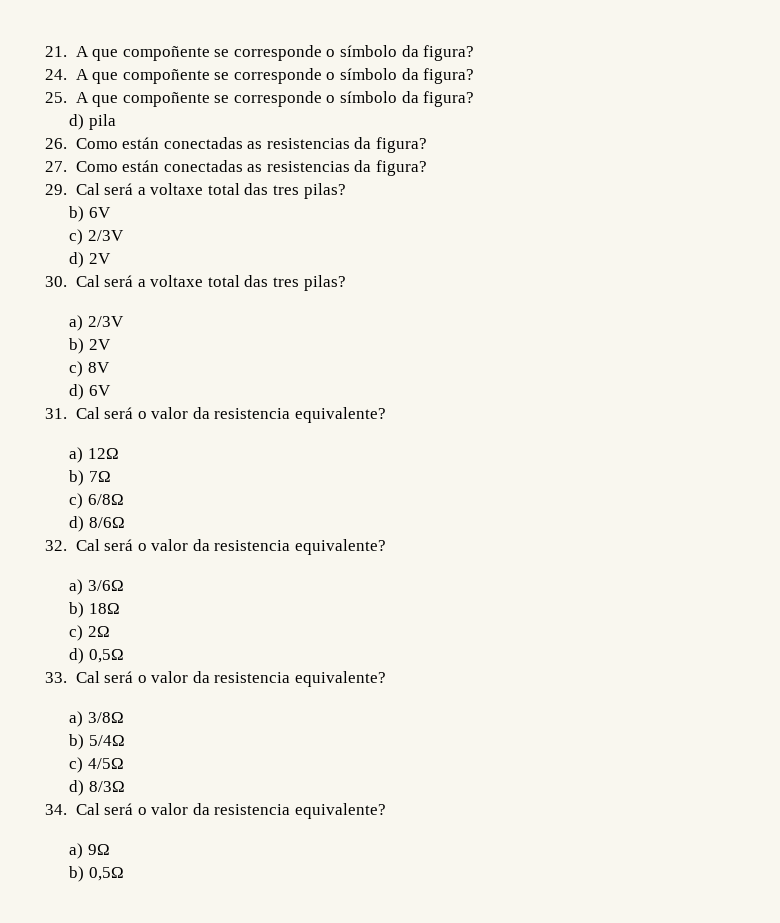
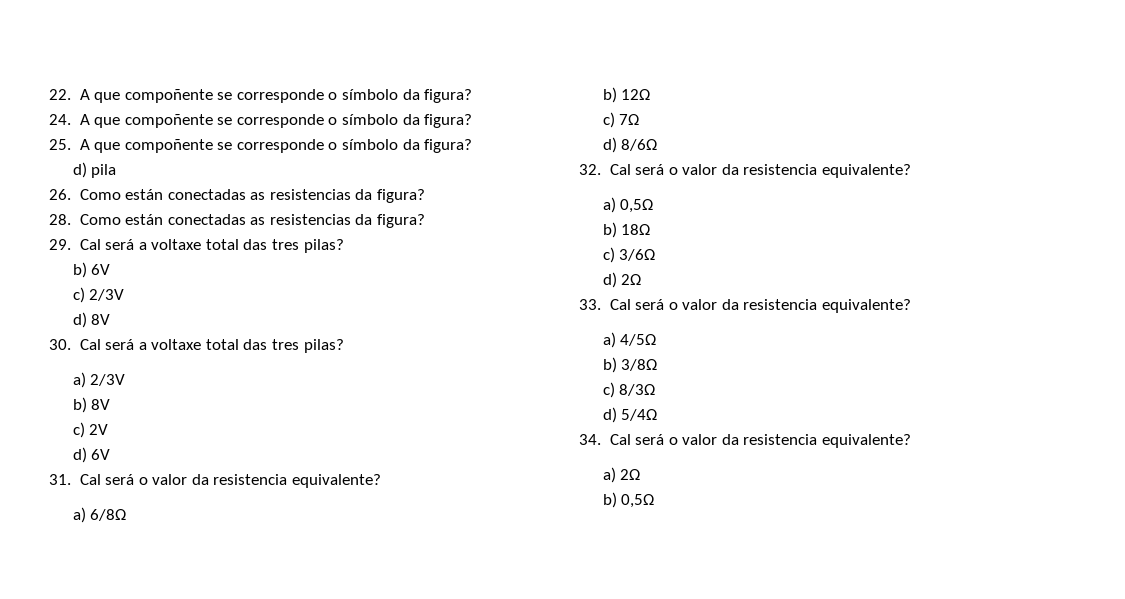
- 21. A que compoñente se corresponde o símbolo da figura?
+ 22. A que compoñente se corresponde o símbolo da figura?
- 27. Como están conectadas as resistencias da figura?
+ 28. Como están conectadas as resistencias da figura?
- d) 2V
+ d) 8V
- b) 2V
- c) 8V
+ b) 8V
+ c) 2V
- a) 12Ω
+ a) 6/8Ω
+ b) 12Ω
- b) 7Ω
+ c) 7Ω
- c) 6/8Ω
- a) 3/6Ω
+ a) 0,5Ω
- c) 2Ω
- d) 0,5Ω
+ c) 3/6Ω
+ d) 2Ω
- a) 3/8Ω
+ a) 4/5Ω
+ b) 3/8Ω
- b) 5/4Ω
- c) 4/5Ω
- d) 8/3Ω
+ c) 8/3Ω
+ d) 5/4Ω
- a) 9Ω
+ a) 2Ω

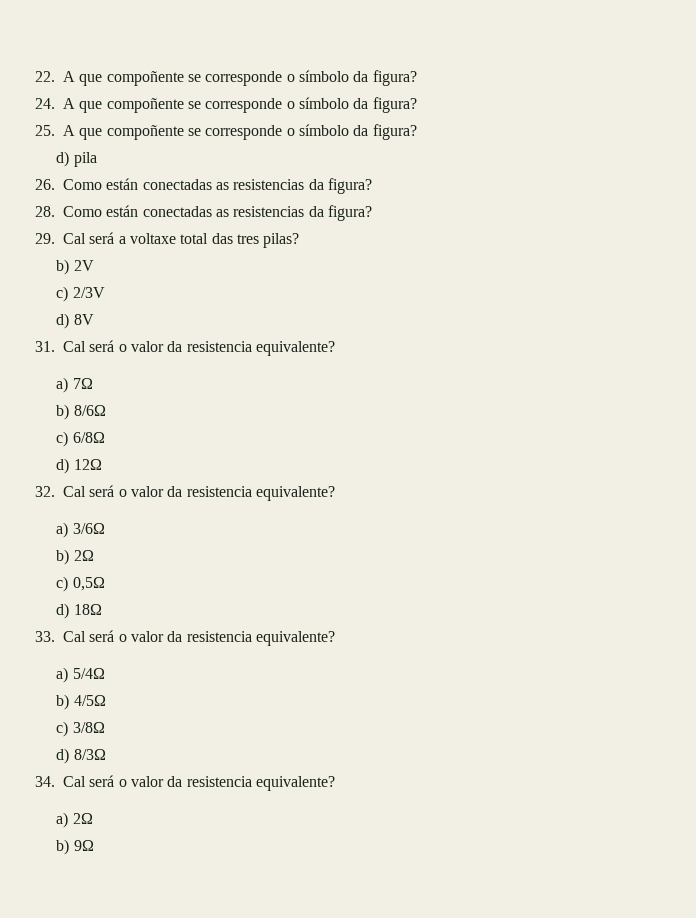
- b) 6V
+ b) 2V
- 30. Cal será a voltaxe total das tres pilas?
- a) 2/3V
- b) 8V
- c) 2V
- d) 6V
- a) 6/8Ω
+ a) 7Ω
+ b) 8/6Ω
+ c) 6/8Ω
- b) 12Ω
+ d) 12Ω
- c) 7Ω
- d) 8/6Ω
- a) 0,5Ω
+ a) 3/6Ω
+ b) 2Ω
+ c) 0,5Ω
- b) 18Ω
+ d) 18Ω
- c) 3/6Ω
- d) 2Ω
- a) 4/5Ω
+ a) 5/4Ω
+ b) 4/5Ω
- b) 3/8Ω
+ c) 3/8Ω
- c) 8/3Ω
+ d) 8/3Ω
- d) 5/4Ω
- b) 0,5Ω
+ b) 9Ω

